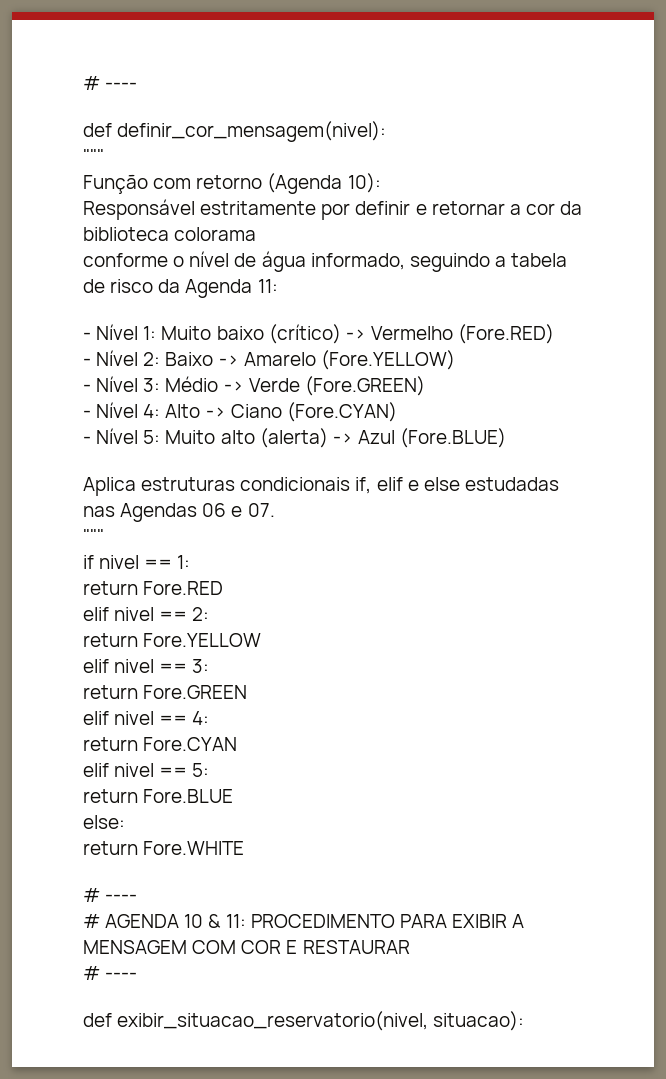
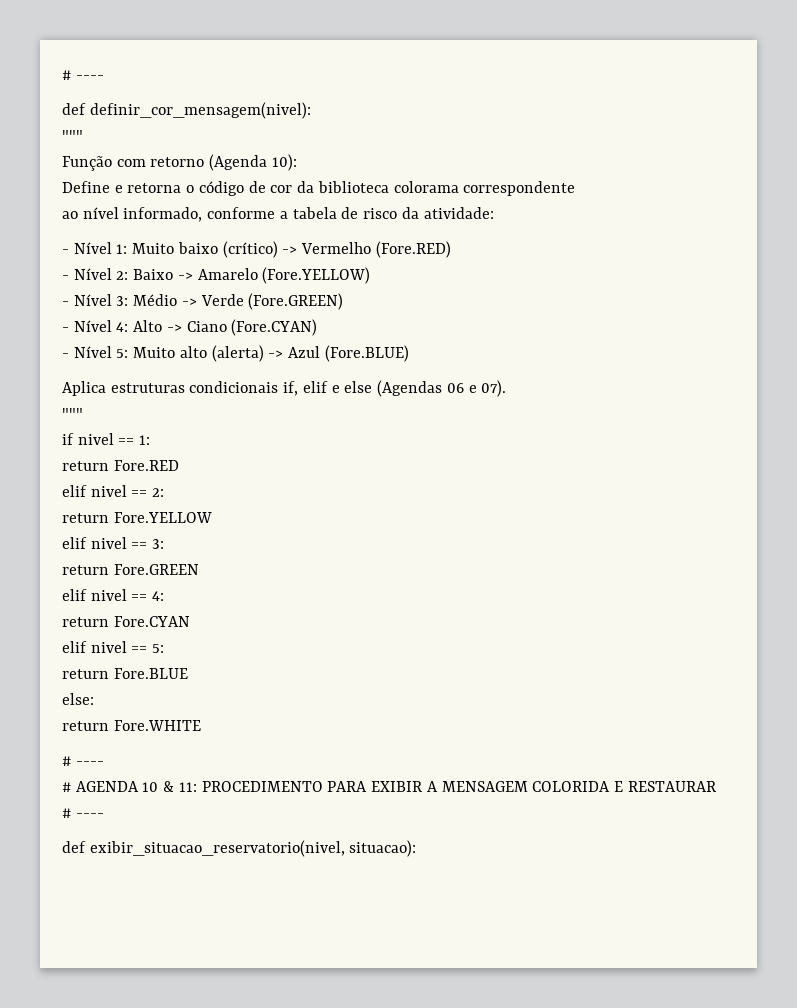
- Responsável estritamente por definir e retornar a cor da biblioteca colorama
- conforme o nível de água informado, seguindo a tabela de risco da Agenda 11:
+ Define e retorna o código de cor da biblioteca colorama correspondente
+ ao nível informado, conforme a tabela de risco da atividade:
- Aplica estruturas condicionais if, elif e else estudadas nas Agendas 06 e 07.
+ Aplica estruturas condicionais if, elif e else (Agendas 06 e 07).
- # AGENDA 10 & 11: PROCEDIMENTO PARA EXIBIR A MENSAGEM COM COR E RESTAURAR
+ # AGENDA 10 & 11: PROCEDIMENTO PARA EXIBIR A MENSAGEM COLORIDA E RESTAURAR

